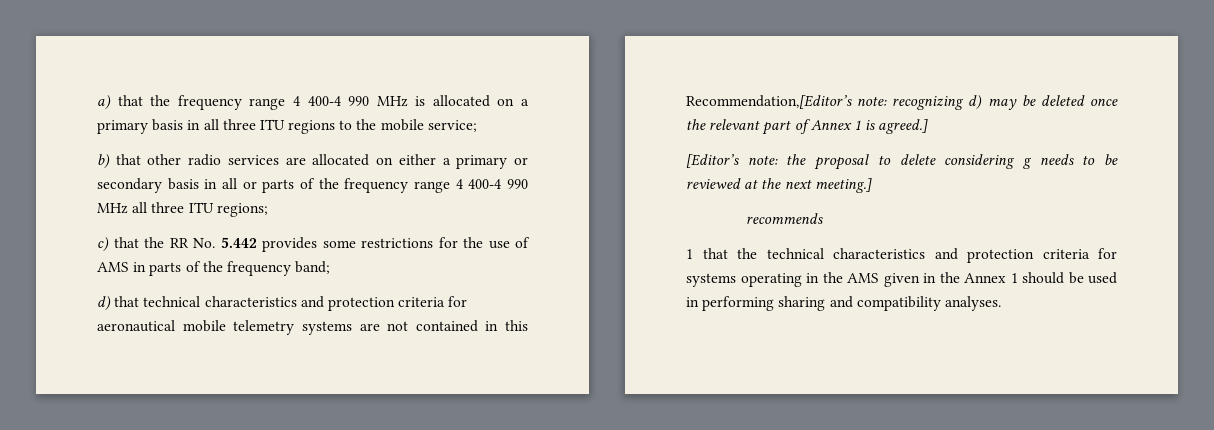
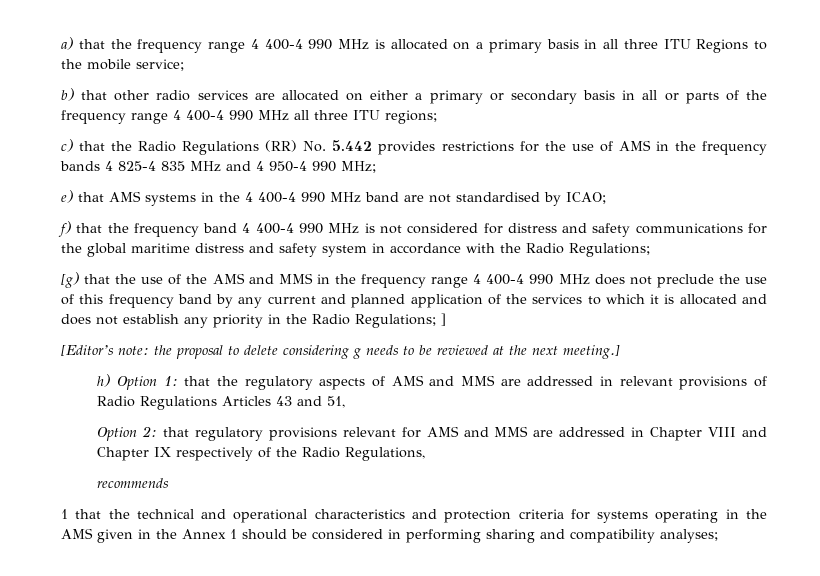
- a) that the frequency range 4 400-4 990 MHz is allocated on a primary basis in all three ITU regions to the mobile service;
+ a) that the frequency range 4 400-4 990 MHz is allocated on a primary basis in all three ITU Regions to the mobile service;
- c) that the RR No. 5.442 provides some restrictions for the use of AMS in parts of the frequency band;
- d) that technical characteristics and protection criteria for aeronautical mobile telemetry systems are not contained in this Recommendation,[Editor’s note: recognizing d) may be deleted once the relevant part of Annex 1 is agreed.]
+ c) that the Radio Regulations (RR) No. 5.442 provides restrictions for the use of AMS in the frequency bands 4 825-4 835 MHz and 4 950-4 990 MHz;
+ e) that AMS systems in the 4 400-4 990 MHz band are not standardised by ICAO;
+ f) that the frequency band 4 400-4 990 MHz is not considered for distress and safety communications for the global maritime distress and safety system in accordance with the Radio Regulations;
+ [g) that the use of the AMS and MMS in the frequency range 4 400-4 990 MHz does not preclude the use of this frequency band by any current and planned application of the services to which it is allocated and does not establish any priority in the Radio Regulations; ]
+ h) Option 1: that the regulatory aspects of AMS and MMS are addressed in relevant provisions of Radio Regulations Articles 43 and 51,
+ Option 2: that regulatory provisions relevant for AMS and MMS are addressed in Chapter VIII and Chapter IX respectively of the Radio Regulations,
- 1 that the technical characteristics and protection criteria for systems operating in the AMS given in the Annex 1 should be used in performing sharing and compatibility analyses.
+ 1 that the technical and operational characteristics and protection criteria for systems operating in the AMS given in the Annex 1 should be considered in performing sharing and compatibility analyses;

